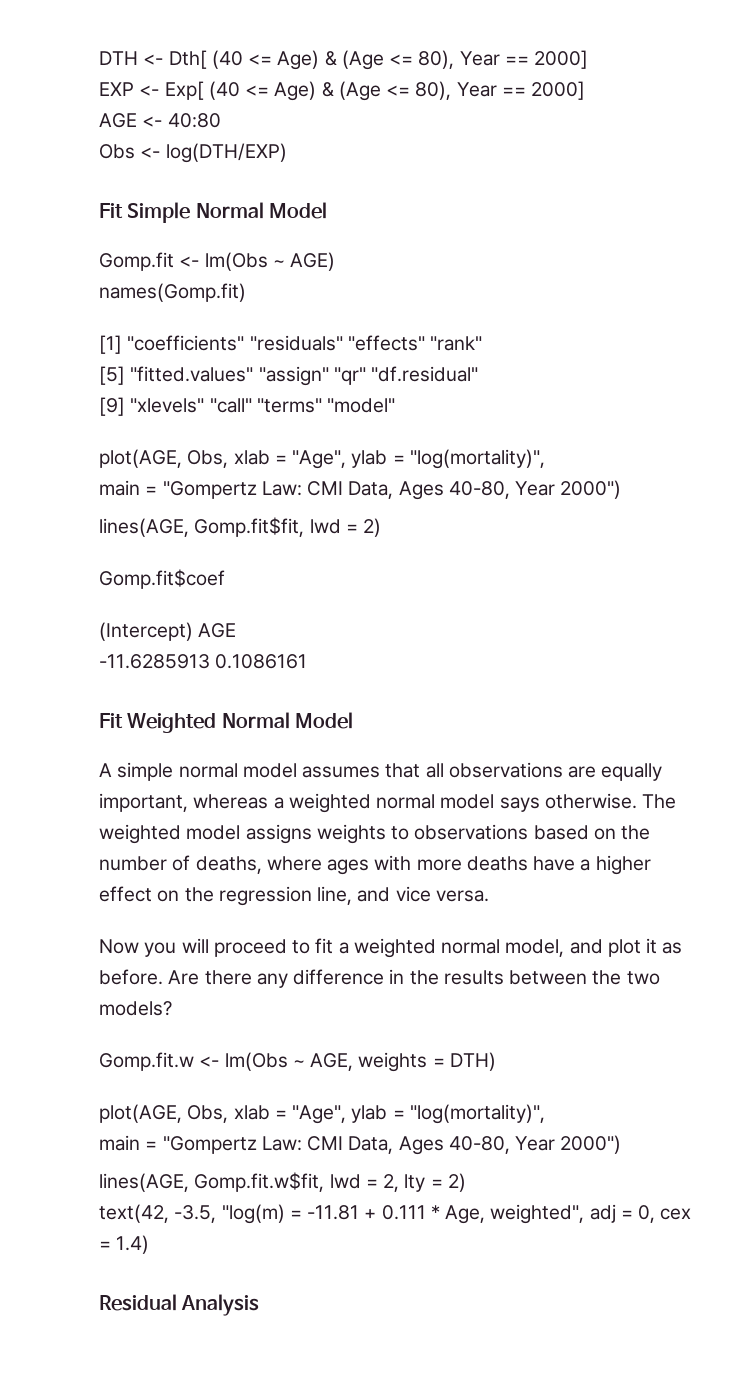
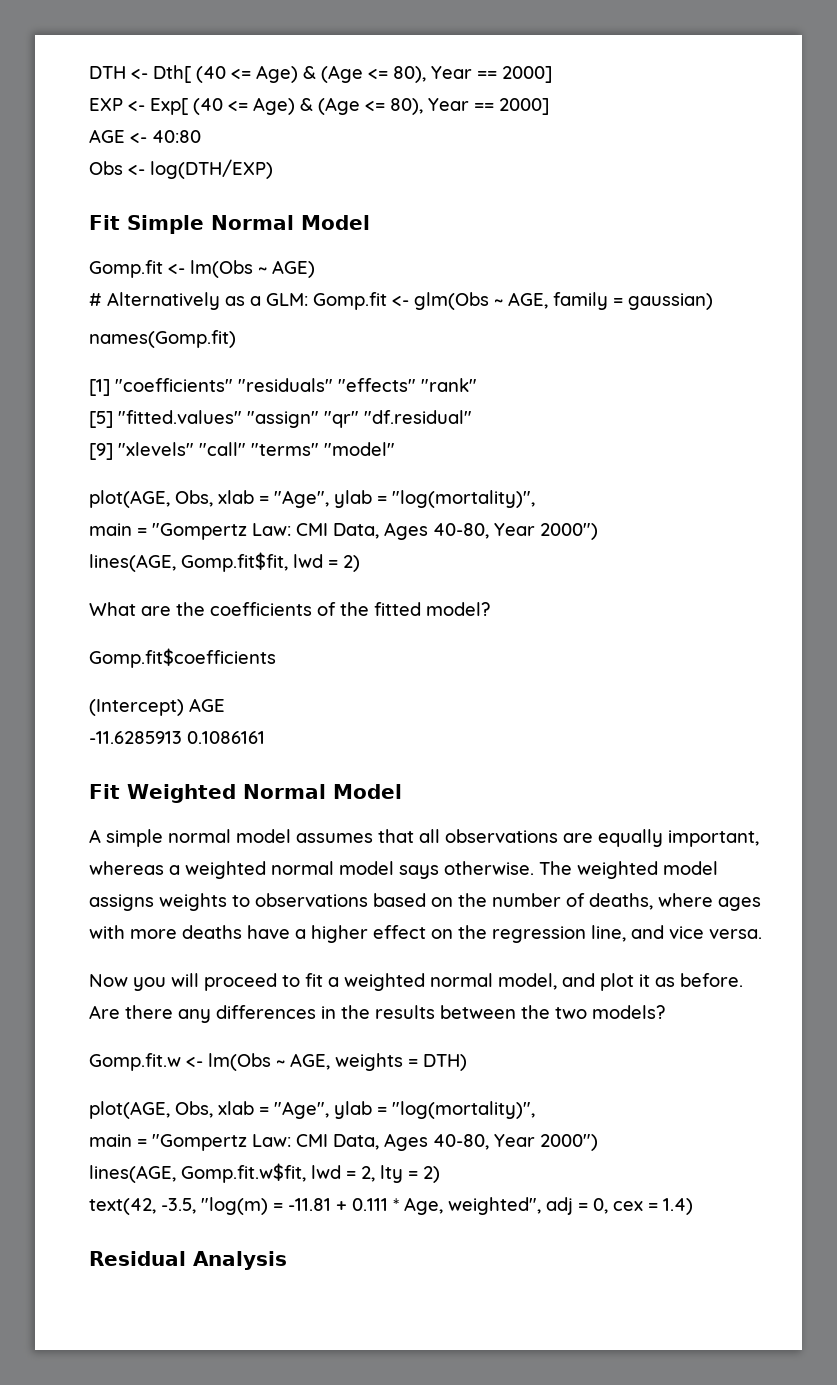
+ # Alternatively as a GLM: Gomp.fit <- glm(Obs ~ AGE, family = gaussian)
- Gomp.fit$coef
+ What are the coefficients of the fitted model?
+ Gomp.fit$coefficients
- Are there any difference in the results between the two models?
+ Are there any differences in the results between the two models?

